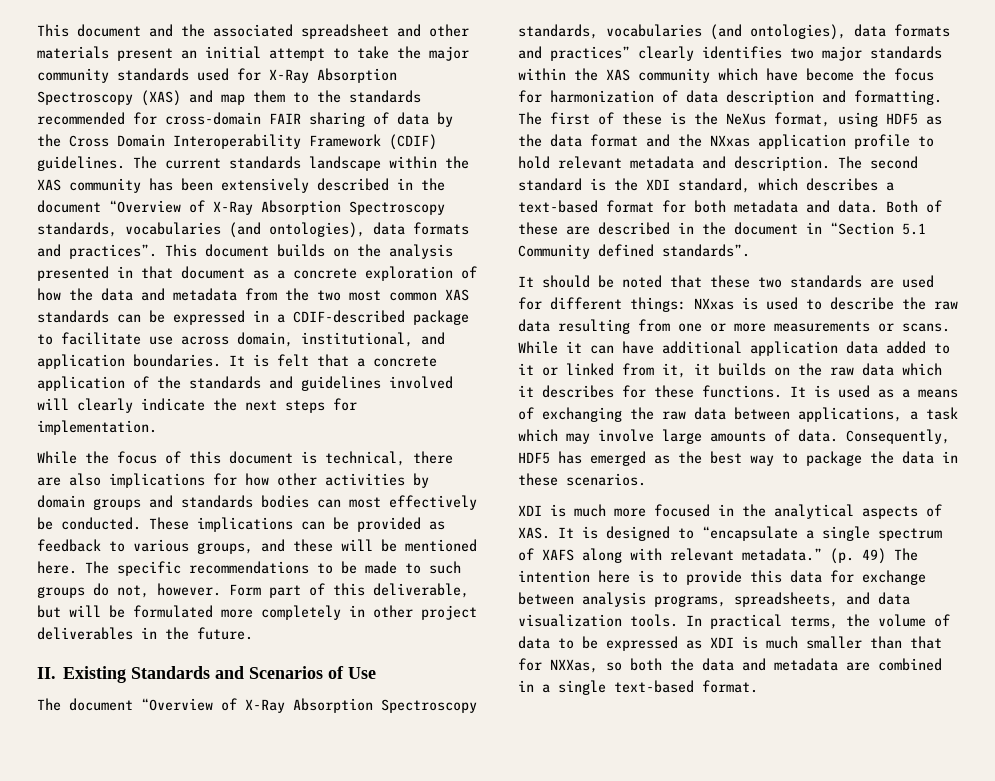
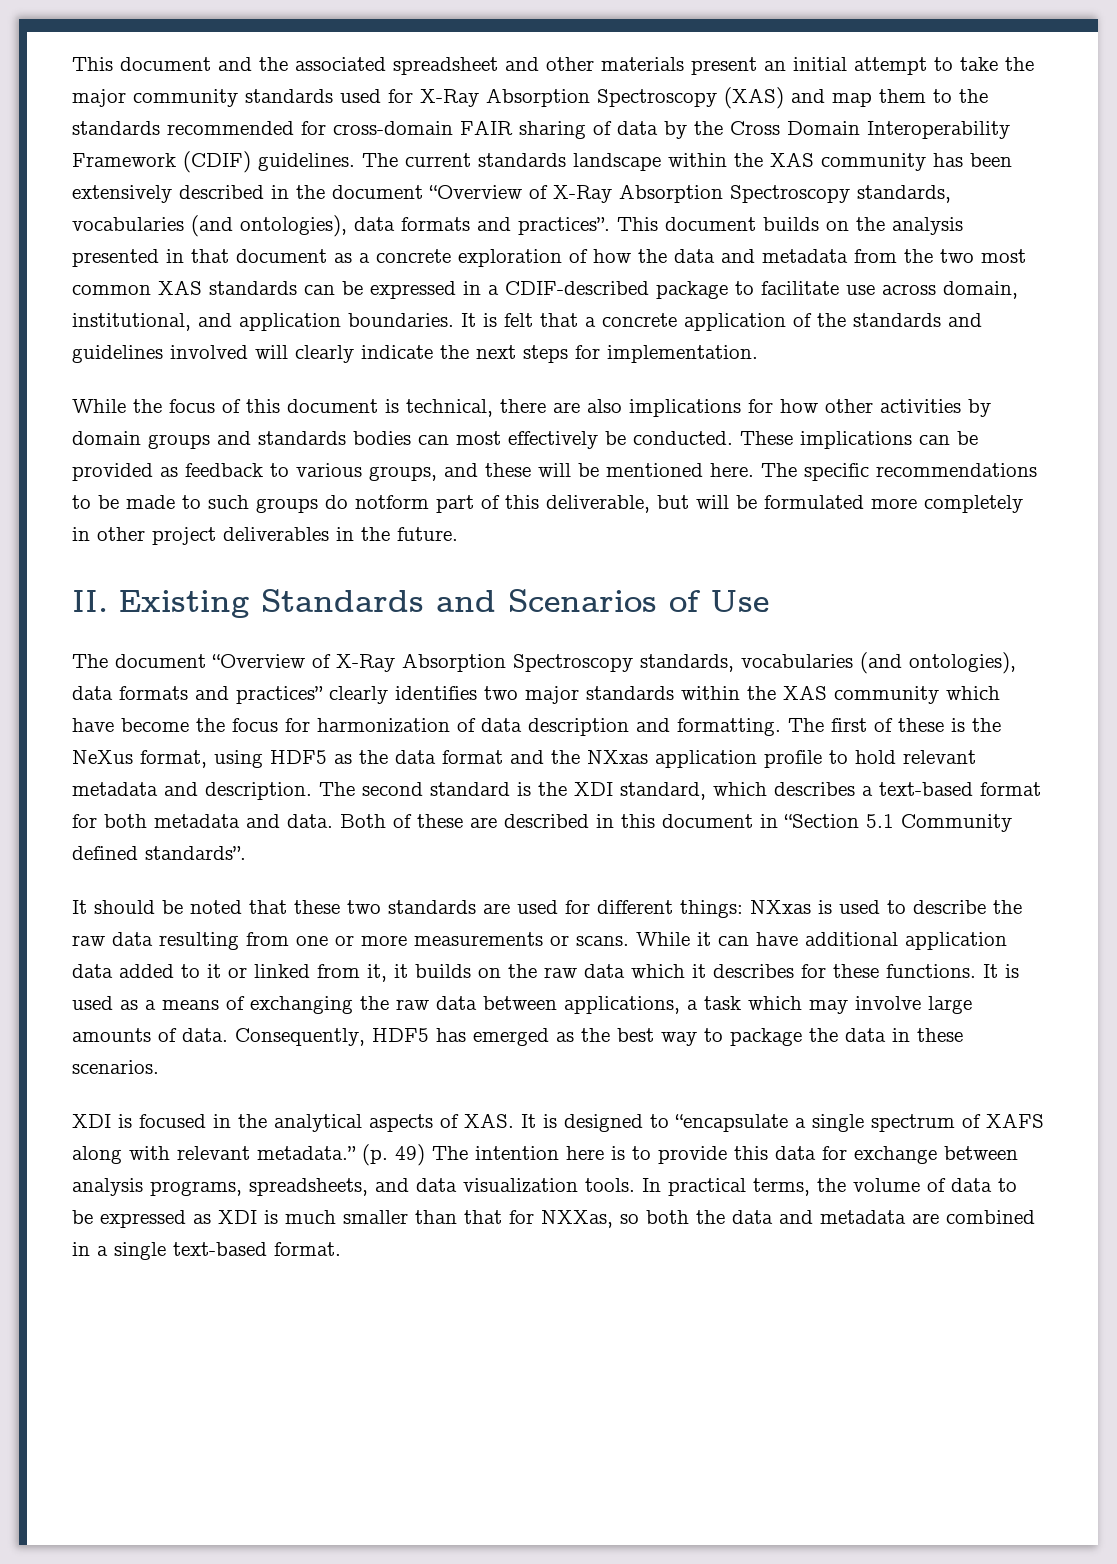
- The specific recommendations to be made to such groups do not, however. Form part of this deliverable, but will be formulated more completely in other project deliverables in the future.
+ The specific recommendations to be made to such groups do notform part of this deliverable, but will be formulated more completely in other project deliverables in the future.
- Both of these are described in the document in “Section 5.1 Community defined standards”.
+ Both of these are described in this document in “Section 5.1 Community defined standards”.
- XDI is much more focused in the analytical aspects of XAS. It is designed to “encapsulate a single spectrum of XAFS along with relevant metadata.”
+ XDI is focused in the analytical aspects of XAS. It is designed to “encapsulate a single spectrum of XAFS along with relevant metadata.”

